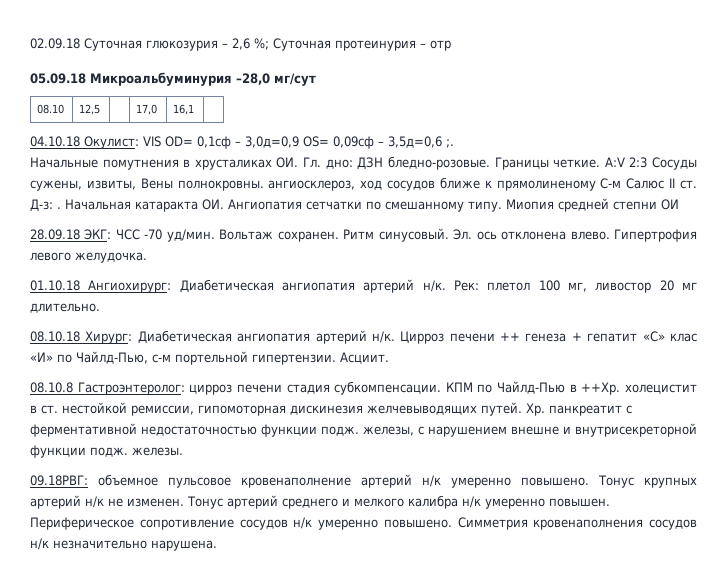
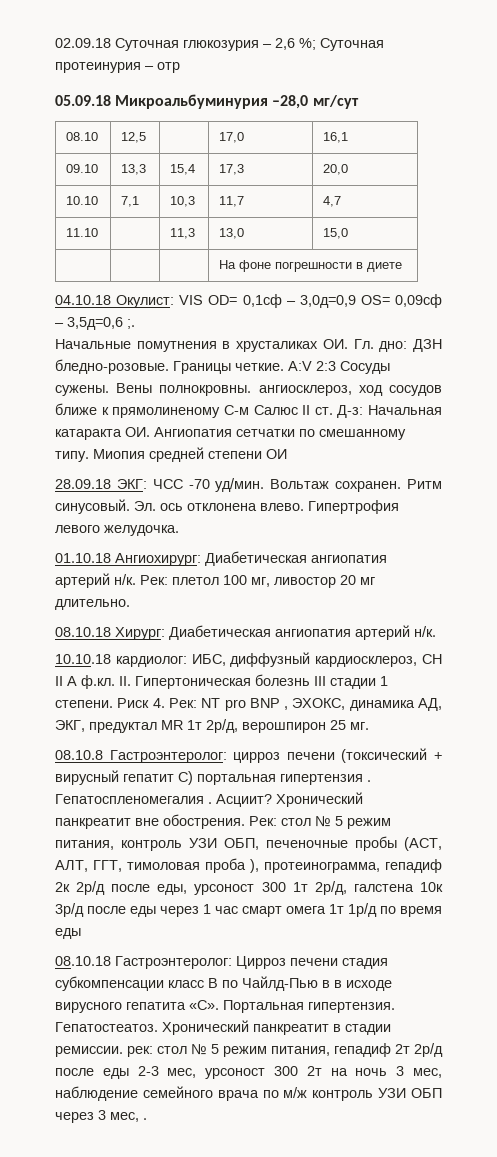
- 08.10 | 12,5 | | 17,0 | 16,1 |
+ 08.10 | 12,5 | | 17,0 | 16,1
+ 09.10 | 13,3 | 15,4 | 17,3 | 20,0
+ 10.10 | 7,1 | 10,3 | 11,7 | 4,7
+ 11.10 | | 11,3 | 13,0 | 15,0
+ | | | На фоне погрешности в диете
- А:V 2:3 Сосуды сужены, извиты, Вены полнокровны. ангиосклероз, ход сосудов ближе к прямолиненому С-м Салюс II ст. Д-з: . Начальная катаракта ОИ. Ангиопатия сетчатки по смешанному типу.
+ А:V 2:3 Сосуды сужены. Вены полнокровны. ангиосклероз, ход сосудов ближе к прямолиненому С-м Салюс II ст. Д-з: Начальная катаракта ОИ. Ангиопатия сетчатки по смешанному типу.
- Миопия средней степни ОИ
+ Миопия средней степени ОИ
- 08.10.18 Хирург: Диабетическая ангиопатия артерий н/к. Цирроз печени ++ генеза + гепатит «С» клас «И» по Чайлд-Пью, с-м портельной гипертензии. Асциит.
- 08.10.8 Гастроэнтеролог: цирроз печени стадия субкомпенсации. КПМ по Чайлд-Пью в ++Хр. холецистит в ст. нестойкой ремиссии, гипомоторная дискинезия желчевыводящих путей. Хр. панкреатит с ферментативной недостаточностью функции подж. железы, с нарушением внешне и внутрисекреторной функции подж. железы.
- 09.18РВГ: объемное пульсовое кровенаполнение артерий н/к умеренно повышено. Тонус крупных артерий н/к не изменен. Тонус артерий среднего и мелкого калибра н/к умеренно повышен. Периферическое сопротивление сосудов н/к умеренно повышено. Симметрия кровенаполнения сосудов н/к незначительно нарушена.
+ 08.10.18 Хирург: Диабетическая ангиопатия артерий н/к.
+ 10.10.18 кардиолог: ИБС, диффузный кардиосклероз, СН II А ф.кл. II. Гипертоническая болезнь III стадии 1 степени. Риск 4. Рек: NT pro BNP , ЭХОКС, динамика АД, ЭКГ, предуктал MR 1т 2р/д, верошпирон 25 мг.
+ 08.10.8 Гастроэнтеролог: цирроз печени (токсический + вирусный гепатит С) портальная гипертензия . Гепатоспленомегалия . Асциит? Хронический панкреатит вне обострения. Рек: стол № 5 режим питания, контроль УЗИ ОБП, печеночные пробы (АСТ, АЛТ, ГГТ, тимоловая проба ), протеинограмма, гепадиф 2к 2р/д после еды, урсоност 300 1т 2р/д, галстена 10к 3р/д после еды через 1 час смарт омега 1т 1р/д по время еды
+ 08.10.18 Гастроэнтеролог: Цирроз печени стадия субкомпенсации класс В по Чайлд-Пью в в исходе вирусного гепатита «С». Портальная гипертензия. Гепатостеатоз. Хронический панкреатит в стадии ремиссии. рек: стол № 5 режим питания, гепадиф 2т 2р/д после еды 2-3 мес, урсоност 300 2т на ночь 3 мес, наблюдение семейного врача по м/ж контроль УЗИ ОБП через 3 мес, .

